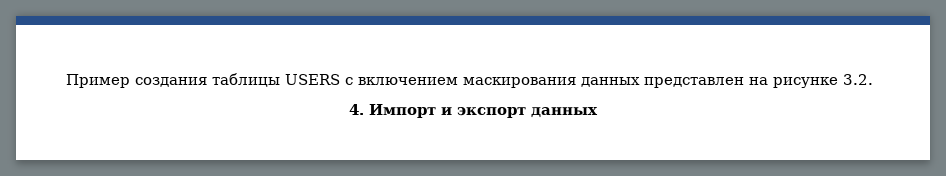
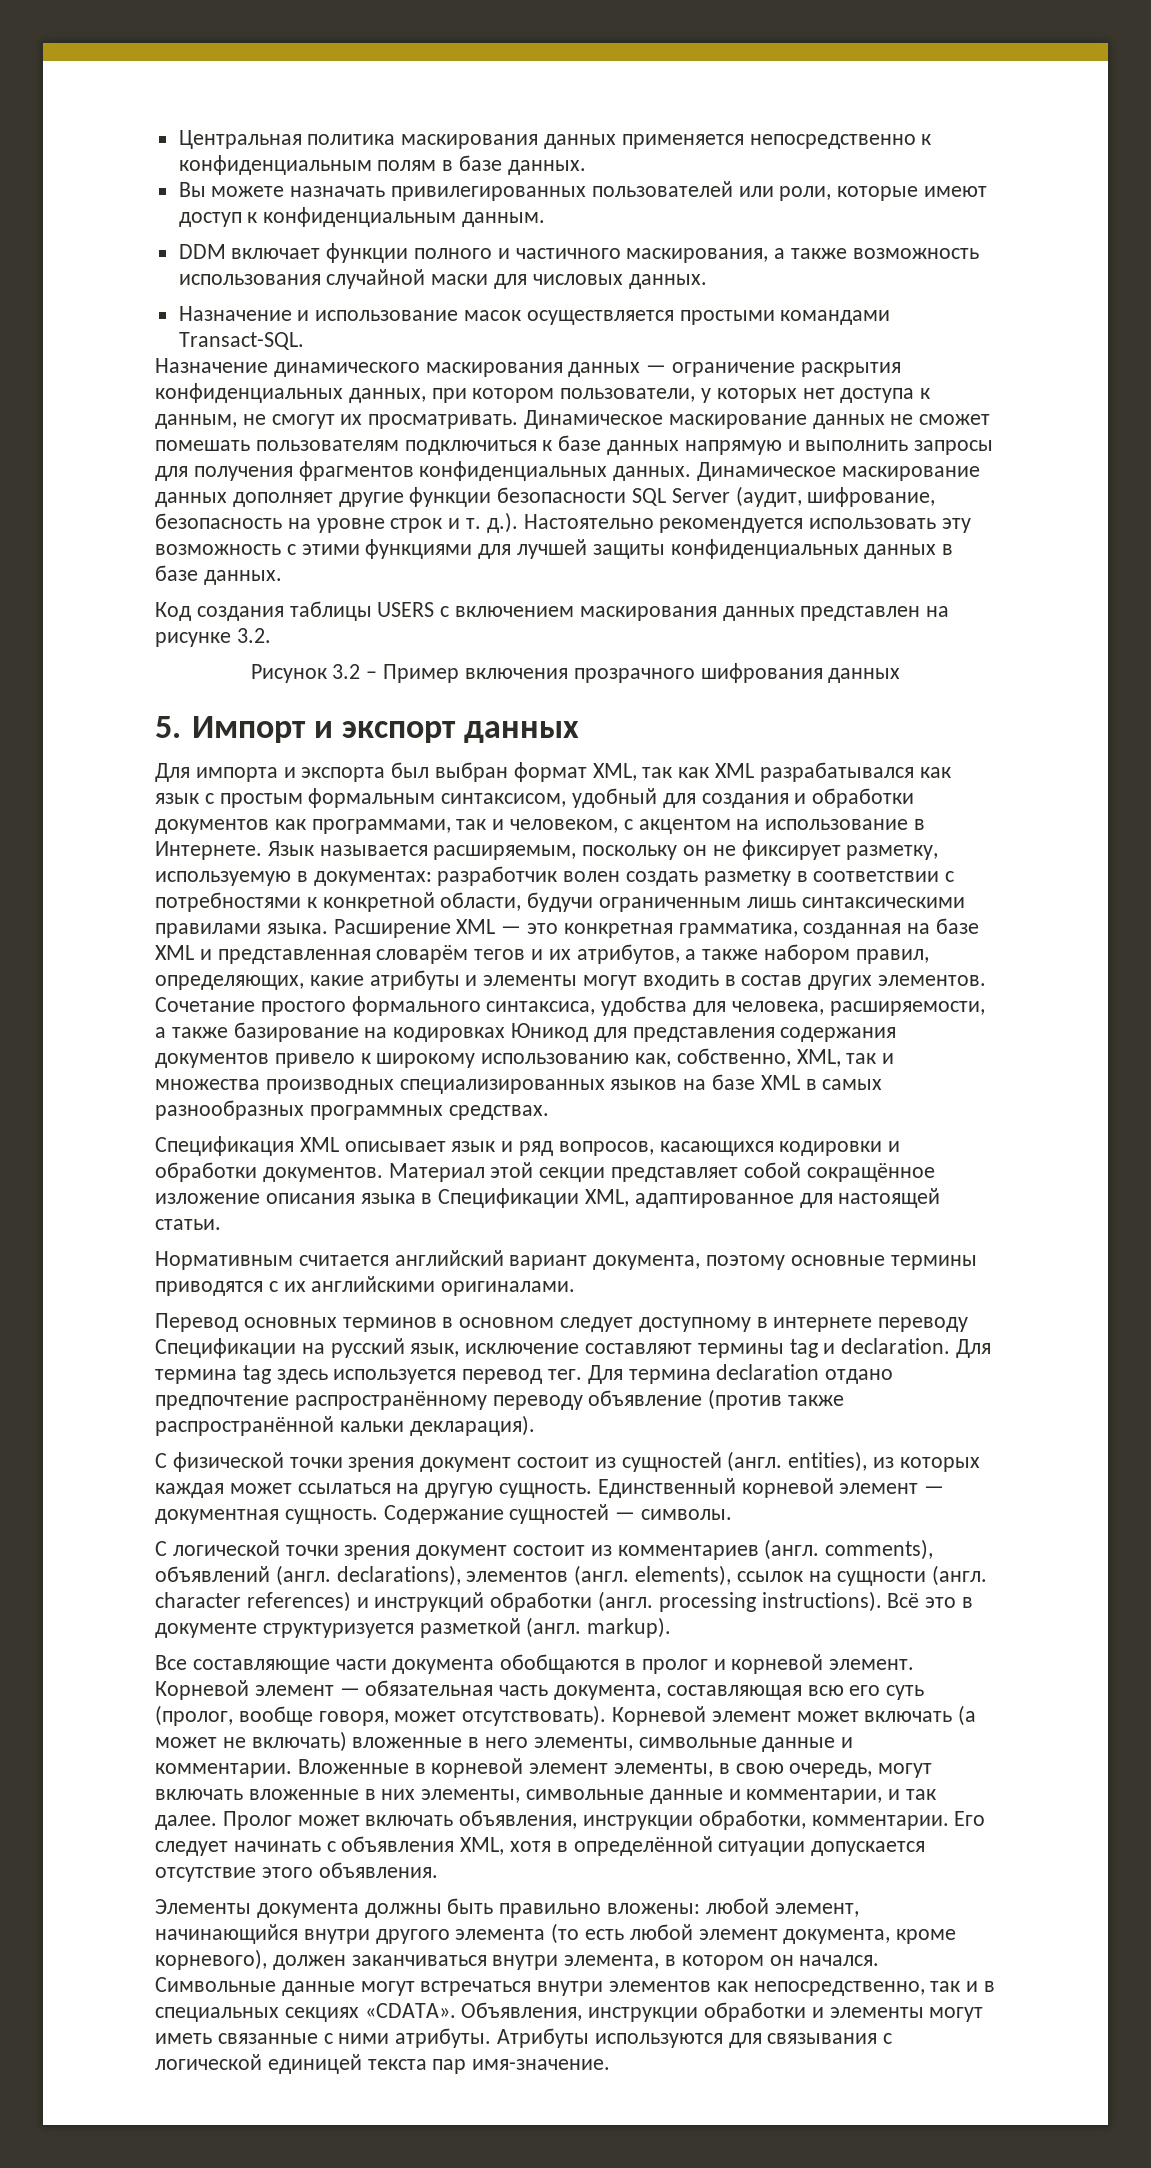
- Пример создания таблицы USERS с включением маскирования данных представлен на рисунке 3.2.
+ Центральная политика маскирования данных применяется непосредственно к конфиденциальным полям в базе данных.
+ Вы можете назначать привилегированных пользователей или роли, которые имеют доступ к конфиденциальным данным.
+ DDM включает функции полного и частичного маскирования, а также возможность использования случайной маски для числовых данных.
+ Назначение и использование масок осуществляется простыми командами Transact-SQL.
+ Назначение динамического маскирования данных — ограничение раскрытия конфиденциальных данных, при котором пользователи, у которых нет доступа к данным, не смогут их просматривать. Динамическое маскирование данных не сможет помешать пользователям подключиться к базе данных напрямую и выполнить запросы для получения фрагментов конфиденциальных данных. Динамическое маскирование данных дополняет другие функции безопасности SQL Server (аудит, шифрование, безопасность на уровне строк и т. д.). Настоятельно рекомендуется использовать эту возможность с этими функциями для лучшей защиты конфиденциальных данных в базе данных.
+ Код создания таблицы USERS с включением маскирования данных представлен на рисунке 3.2.
- 4. Импорт и экспорт данных
+ Рисунок 3.2 – Пример включения прозрачного шифрования данных
+ 5. Импорт и экспорт данных
+ Для импорта и экспорта был выбран формат XML, так как XML разрабатывался как язык с простым формальным синтаксисом, удобный для создания и обработки документов как программами, так и человеком, с акцентом на использование в Интернете. Язык называется расширяемым, поскольку он не фиксирует разметку, используемую в документах: разработчик волен создать разметку в соответствии с потребностями к конкретной области, будучи ограниченным лишь синтаксическими правилами языка. Расширение XML — это конкретная грамматика, созданная на базе XML и представленная словарём тегов и их атрибутов, а также набором правил, определяющих, какие атрибуты и элементы могут входить в состав других элементов. Сочетание простого формального синтаксиса, удобства для человека, расширяемости, а также базирование на кодировках Юникод для представления содержания документов привело к широкому использованию как, собственно, XML, так и множества производных специализированных языков на базе XML в самых разнообразных программных средствах.
+ Спецификация XML описывает язык и ряд вопросов, касающихся кодировки и обработки документов. Материал этой секции представляет собой сокращённое изложение описания языка в Спецификации XML, адаптированное для настоящей статьи.
+ Нормативным считается английский вариант документа, поэтому основные термины приводятся с их английскими оригиналами.
+ Перевод основных терминов в основном следует доступному в интернете переводу Спецификации на русский язык, исключение составляют термины tag и declaration. Для термина tag здесь используется перевод тег. Для термина declaration отдано предпочтение распространённому переводу объявление (против также распространённой кальки декларация).
+ С физической точки зрения документ состоит из сущностей (англ. entities), из которых каждая может ссылаться на другую сущность. Единственный корневой элемент — документная сущность. Содержание сущностей — символы.
+ С логической точки зрения документ состоит из комментариев (англ. comments), объявлений (англ. declarations), элементов (англ. elements), ссылок на сущности (англ. character references) и инструкций обработки (англ. processing instructions). Всё это в документе структуризуется разметкой (англ. markup).
+ Все составляющие части документа обобщаются в пролог и корневой элемент. Корневой элемент — обязательная часть документа, составляющая всю его суть (пролог, вообще говоря, может отсутствовать). Корневой элемент может включать (а может не включать) вложенные в него элементы, символьные данные и комментарии. Вложенные в корневой элемент элементы, в свою очередь, могут включать вложенные в них элементы, символьные данные и комментарии, и так далее. Пролог может включать объявления, инструкции обработки, комментарии. Его следует начинать с объявления XML, хотя в определённой ситуации допускается отсутствие этого объявления.
+ Элементы документа должны быть правильно вложены: любой элемент, начинающийся внутри другого элемента (то есть любой элемент документа, кроме корневого), должен заканчиваться внутри элемента, в котором он начался. Символьные данные могут встречаться внутри элементов как непосредственно, так и в специальных секциях «CDATA». Объявления, инструкции обработки и элементы могут иметь связанные с ними атрибуты. Атрибуты используются для связывания с логической единицей текста пар имя-значение.

